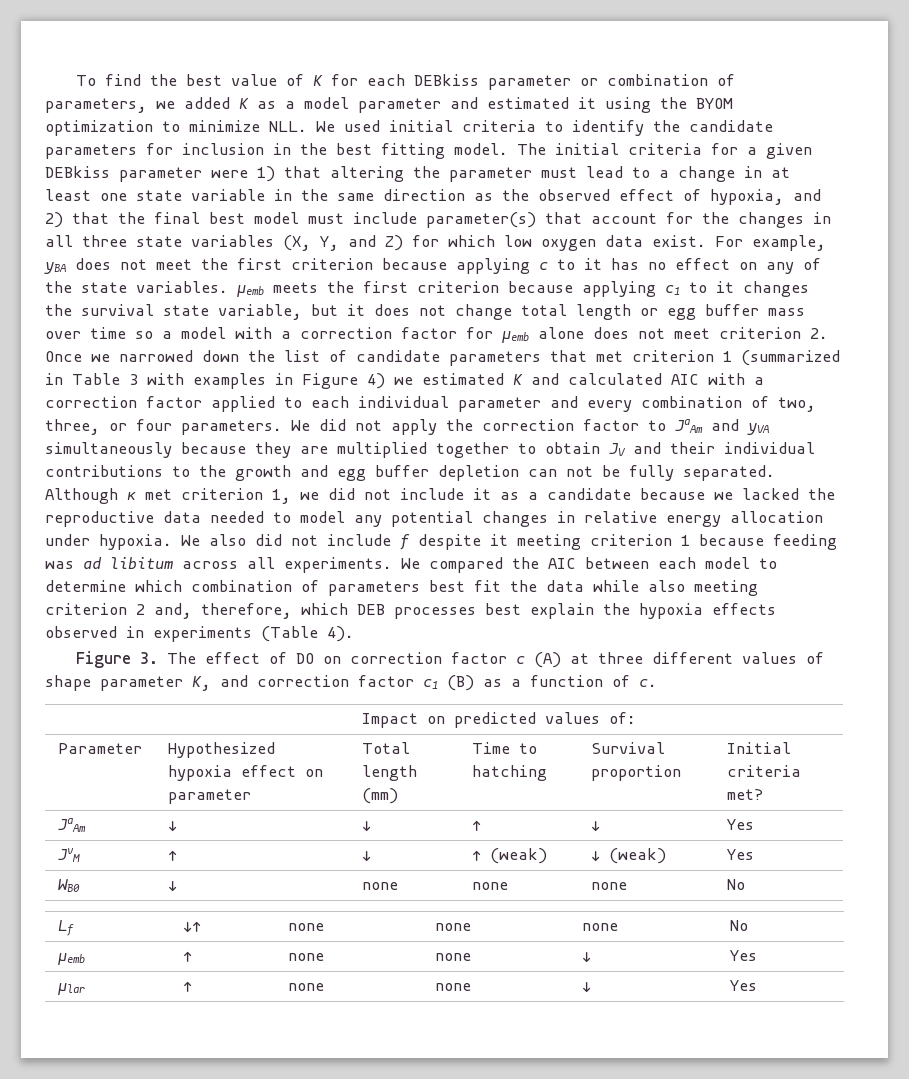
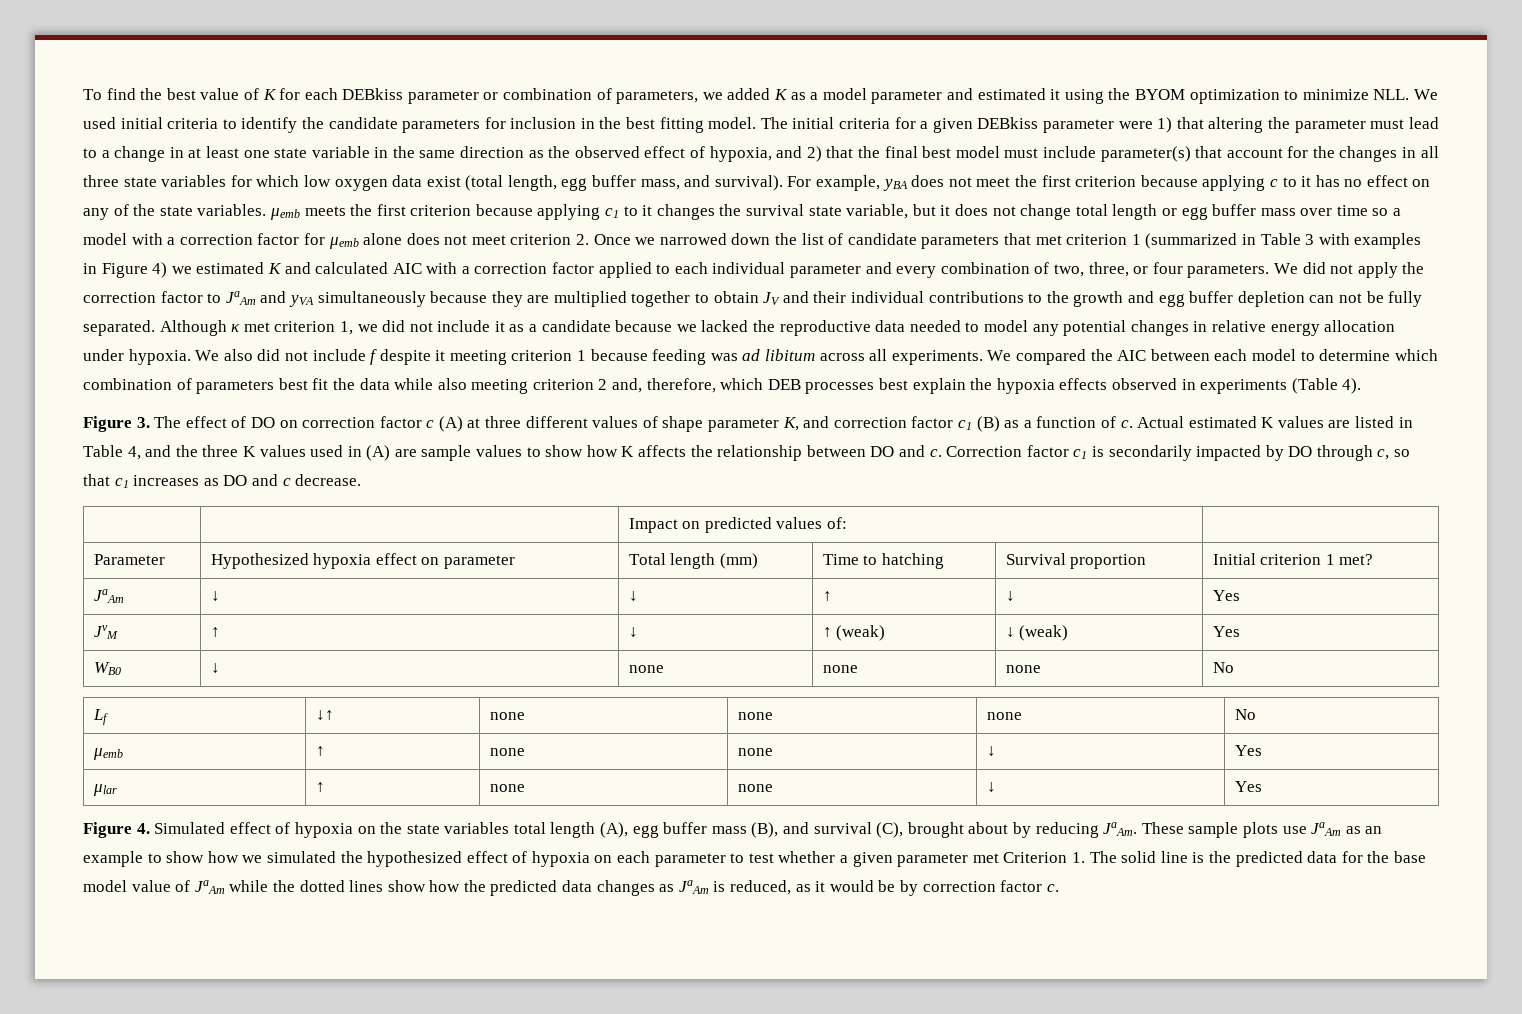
- The initial criteria for a given DEBkiss parameter were 1) that altering the parameter must lead to a change in at least one state variable in the same direction as the observed effect of hypoxia, and 2) that the final best model must include parameter(s) that account for the changes in all three state variables (X, Y, and Z) for which low oxygen data exist.
+ The initial criteria for a given DEBkiss parameter were 1) that altering the parameter must lead to a change in at least one state variable in the same direction as the observed effect of hypoxia, and 2) that the final best model must include parameter(s) that account for the changes in all three state variables for which low oxygen data exist (total length, egg buffer mass, and survival).
+ Actual estimated K values are listed in Table 4, and the three K values used in (A) are sample values to show how K affects the relationship between DO and c. Correction factor c1 is secondarily impacted by DO through c, so that c1 increases as DO and c decrease.
- Parameter | Hypothesized hypoxia effect on parameter | Total length (mm) | Time to hatching | Survival proportion | Initial criteria met?
+ Parameter | Hypothesized hypoxia effect on parameter | Total length (mm) | Time to hatching | Survival proportion | Initial criterion 1 met?
+ Figure 4. Simulated effect of hypoxia on the state variables total length (A), egg buffer mass (B), and survival (C), brought about by reducing JaAm. These sample plots use JaAm as an example to show how we simulated the hypothesized effect of hypoxia on each parameter to test whether a given parameter met Criterion 1. The solid line is the predicted data for the base model value of JaAm while the dotted lines show how the predicted data changes as JaAm is reduced, as it would be by correction factor c.

